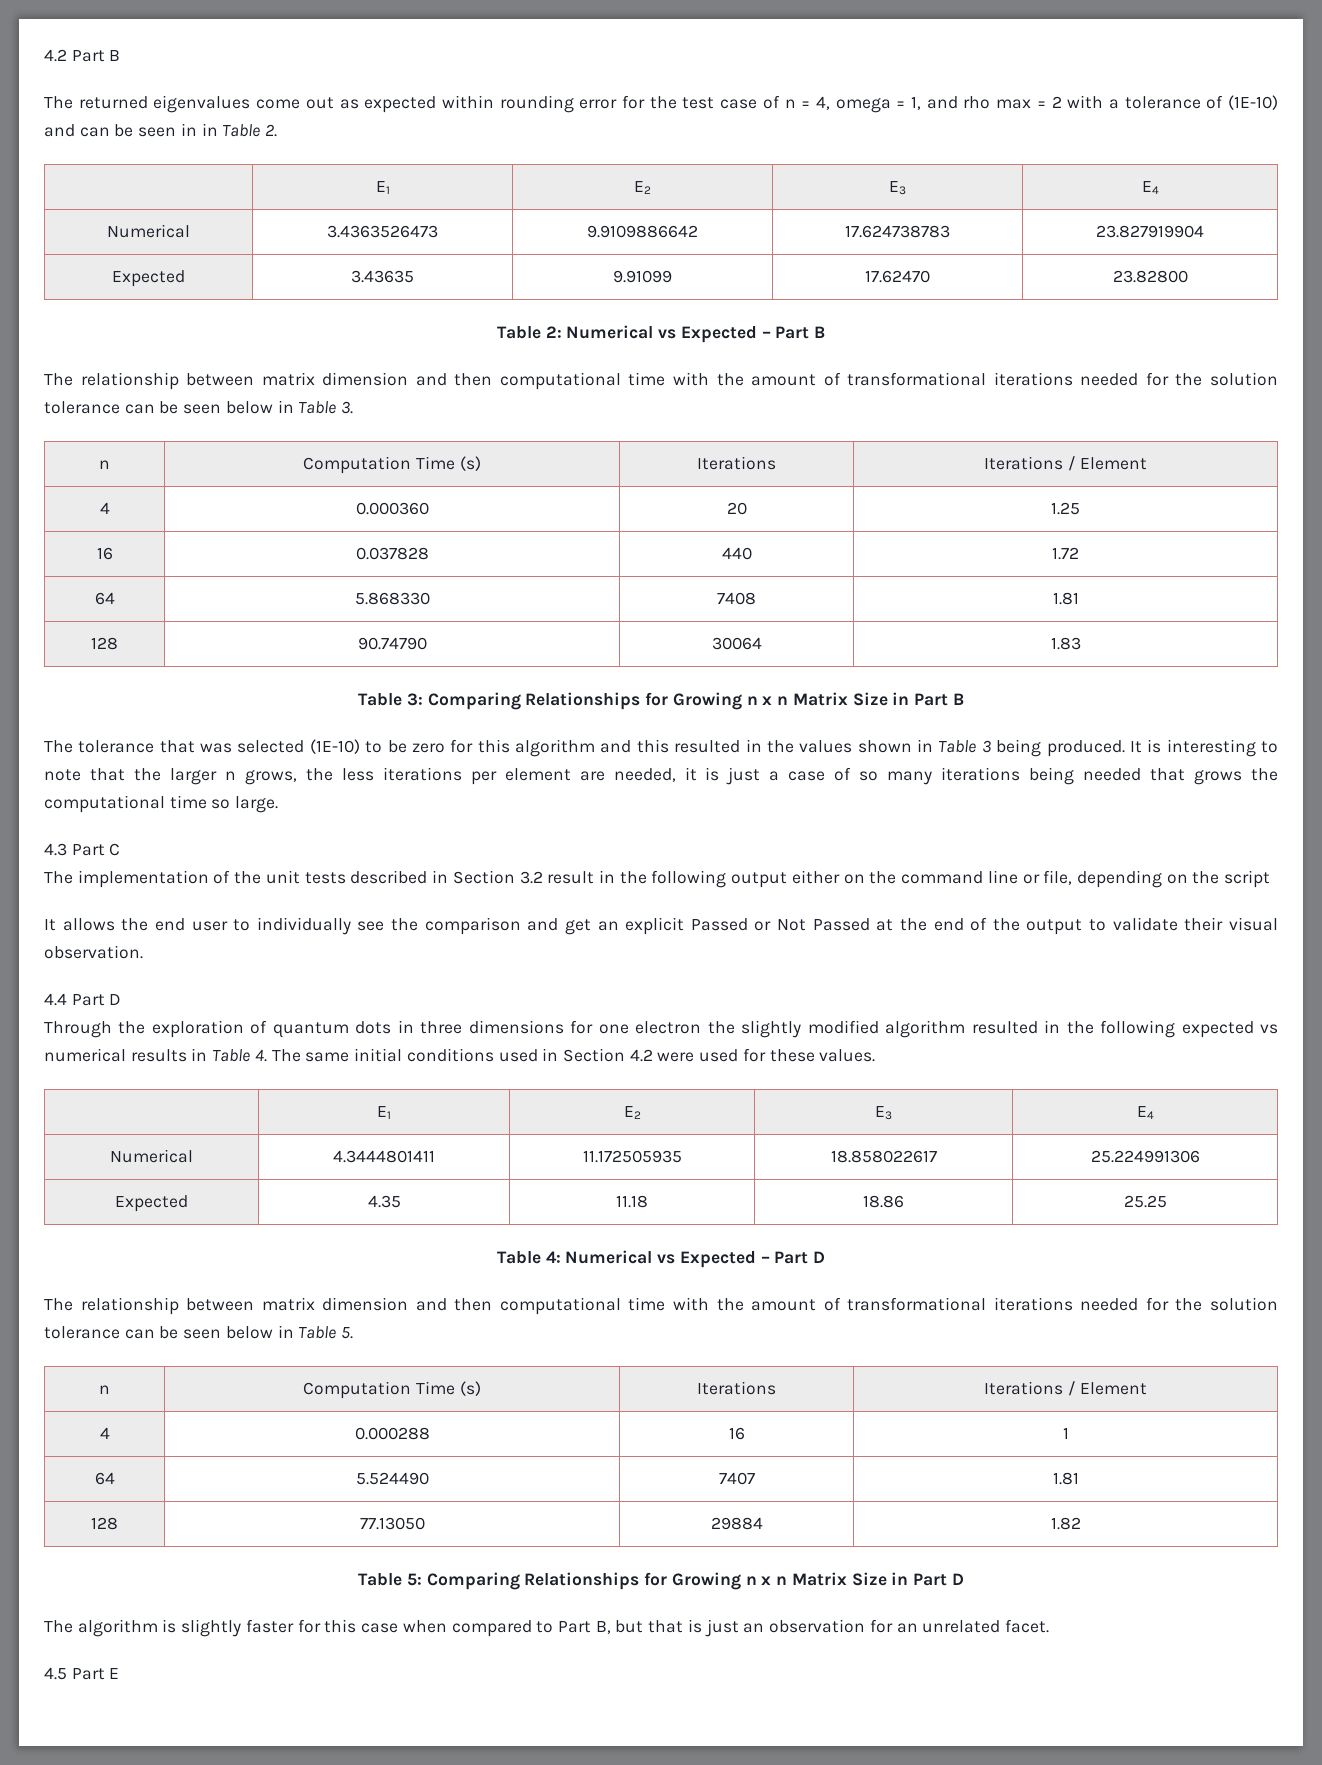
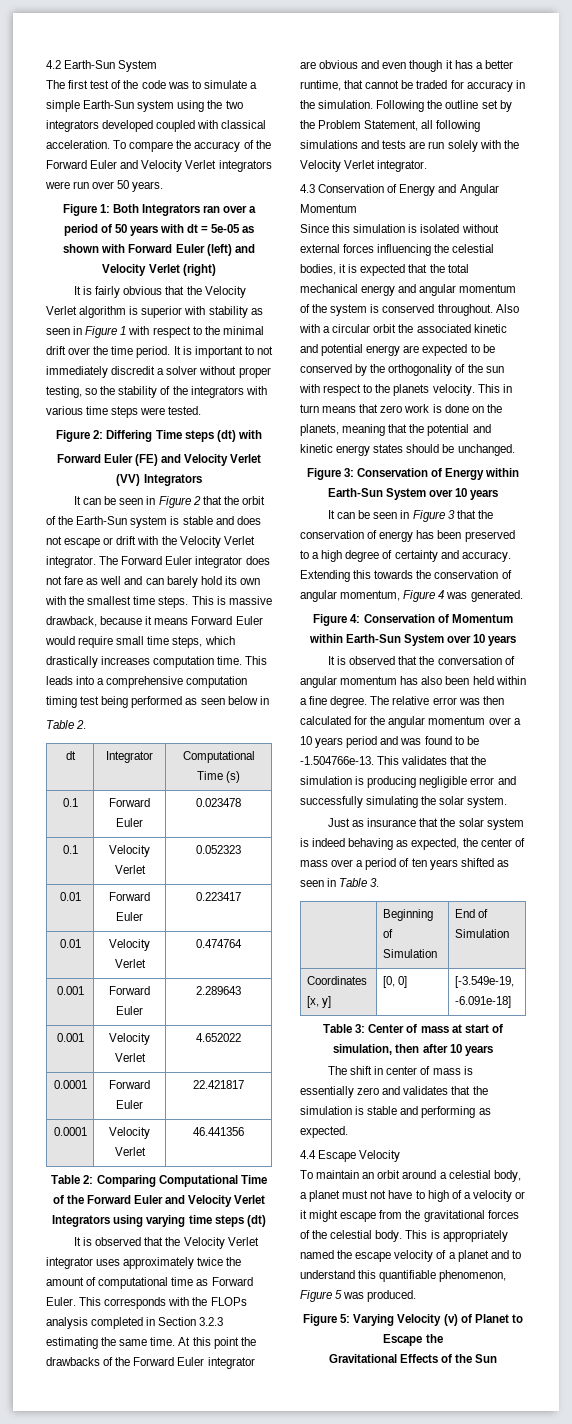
- 4.2 Part B
- The returned eigenvalues come out as expected within rounding error for the test case of n = 4, omega = 1, and rho max = 2 with a tolerance of (1E-10) and can be seen in in Table 2.
- | E1 | E2 | E3 | E4
- Numerical | 3.4363526473 | 9.9109886642 | 17.624738783 | 23.827919904
- Expected | 3.43635 | 9.91099 | 17.62470 | 23.82800
- Table 2: Numerical vs Expected – Part B
- The relationship between matrix dimension and then computational time with the amount of transformational iterations needed for the solution tolerance can be seen below in Table 3.
- n | Computation Time (s) | Iterations | Iterations / Element
- 4 | 0.000360 | 20 | 1.25
- 16 | 0.037828 | 440 | 1.72
- 64 | 5.868330 | 7408 | 1.81
- 128 | 90.74790 | 30064 | 1.83
- Table 3: Comparing Relationships for Growing n x n Matrix Size in Part B
- The tolerance that was selected (1E-10) to be zero for this algorithm and this resulted in the values shown in Table 3 being produced. It is interesting to note that the larger n grows, the less iterations per element are needed, it is just a case of so many iterations being needed that grows the computational time so large.
- 4.3 Part C
- The implementation of the unit tests described in Section 3.2 result in the following output either on the command line or file, depending on the script
- It allows the end user to individually see the comparison and get an explicit Passed or Not Passed at the end of the output to validate their visual observation.
- 4.4 Part D
- Through the exploration of quantum dots in three dimensions for one electron the slightly modified algorithm resulted in the following expected vs numerical results in Table 4. The same initial conditions used in Section 4.2 were used for these values.
- | E1 | E2 | E3 | E4
- Numerical | 4.3444801411 | 11.172505935 | 18.858022617 | 25.224991306
- Expected | 4.35 | 11.18 | 18.86 | 25.25
- Table 4: Numerical vs Expected – Part D
- The relationship between matrix dimension and then computational time with the amount of transformational iterations needed for the solution tolerance can be seen below in Table 5.
- n | Computation Time (s) | Iterations | Iterations / Element
- 4 | 0.000288 | 16 | 1
- 64 | 5.524490 | 7407 | 1.81
- 128 | 77.13050 | 29884 | 1.82
- Table 5: Comparing Relationships for Growing n x n Matrix Size in Part D
- The algorithm is slightly faster for this case when compared to Part B, but that is just an observation for an unrelated facet.
- 4.5 Part E
+ 4.2 Earth-Sun System
+ The first test of the code was to simulate a simple Earth-Sun system using the two integrators developed coupled with classical acceleration. To compare the accuracy of the Forward Euler and Velocity Verlet integrators were run over 50 years.
+ Figure 1: Both Integrators ran over a period of 50 years with dt = 5e-05 as shown with Forward Euler (left) and Velocity Verlet (right)
+ It is fairly obvious that the Velocity Verlet algorithm is superior with stability as seen in Figure 1 with respect to the minimal drift over the time period. It is important to not immediately discredit a solver without proper testing, so the stability of the integrators with various time steps were tested.
+ Figure 2: Differing Time steps (dt) with
+ Forward Euler (FE) and Velocity Verlet (VV) Integrators
+ It can be seen in Figure 2 that the orbit of the Earth-Sun system is stable and does not escape or drift with the Velocity Verlet integrator. The Forward Euler integrator does not fare as well and can barely hold its own with the smallest time steps. This is massive drawback, because it means Forward Euler would require small time steps, which drastically increases computation time. This leads into a comprehensive computation timing test being performed as seen below in
+ Table 2.
+ dt | Integrator | Computational Time (s)
+ 0.1 | Forward Euler | 0.023478
+ 0.1 | Velocity Verlet | 0.052323
+ 0.01 | Forward Euler | 0.223417
+ 0.01 | Velocity Verlet | 0.474764
+ 0.001 | Forward Euler | 2.289643
+ 0.001 | Velocity Verlet | 4.652022
+ 0.0001 | Forward Euler | 22.421817
+ 0.0001 | Velocity Verlet | 46.441356
+ Table 2: Comparing Computational Time of the Forward Euler and Velocity Verlet Integrators using varying time steps (dt)
+ It is observed that the Velocity Verlet integrator uses approximately twice the amount of computational time as Forward Euler. This corresponds with the FLOPs analysis completed in Section 3.2.3 estimating the same time. At this point the drawbacks of the Forward Euler integrator are obvious and even though it has a better runtime, that cannot be traded for accuracy in the simulation. Following the outline set by the Problem Statement, all following simulations and tests are run solely with the Velocity Verlet integrator.
+ 4.3 Conservation of Energy and Angular Momentum
+ Since this simulation is isolated without external forces influencing the celestial bodies, it is expected that the total mechanical energy and angular momentum of the system is conserved throughout. Also with a circular orbit the associated kinetic and potential energy are expected to be conserved by the orthogonality of the sun with respect to the planets velocity. This in turn means that zero work is done on the planets, meaning that the potential and kinetic energy states should be unchanged.
+ Figure 3: Conservation of Energy within Earth-Sun System over 10 years
+ It can be seen in Figure 3 that the conservation of energy has been preserved to a high degree of certainty and accuracy. Extending this towards the conservation of angular momentum, Figure 4 was generated.
+ Figure 4: Conservation of Momentum within Earth-Sun System over 10 years
+ It is observed that the conversation of angular momentum has also been held within a fine degree. The relative error was then calculated for the angular momentum over a 10 years period and was found to be -1.504766e-13. This validates that the simulation is producing negligible error and successfully simulating the solar system.
+ Just as insurance that the solar system is indeed behaving as expected, the center of mass over a period of ten years shifted as seen in Table 3.
+ | Beginning of Simulation | End of Simulation
+ Coordinates [x, y] | [0, 0] | [-3.549e-19, -6.091e-18]
+ Table 3: Center of mass at start of simulation, then after 10 years
+ The shift in center of mass is essentially zero and validates that the simulation is stable and performing as expected.
+ 4.4 Escape Velocity
+ To maintain an orbit around a celestial body, a planet must not have to high of a velocity or it might escape from the gravitational forces of the celestial body. This is appropriately named the escape velocity of a planet and to understand this quantifiable phenomenon, Figure 5 was produced.
+ Figure 5: Varying Velocity (v) of Planet to Escape the
+ Gravitational Effects of the Sun

